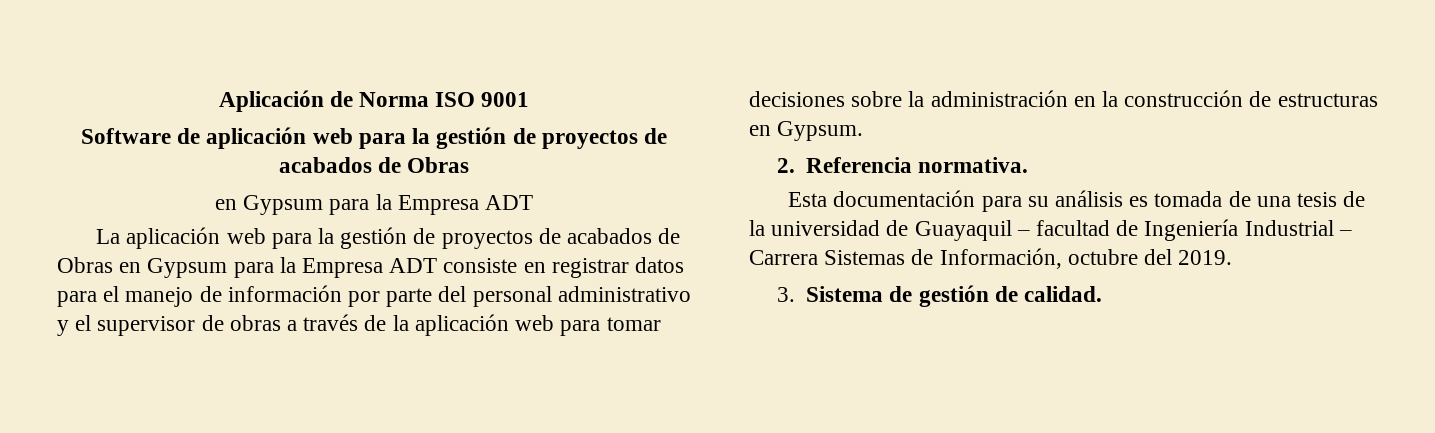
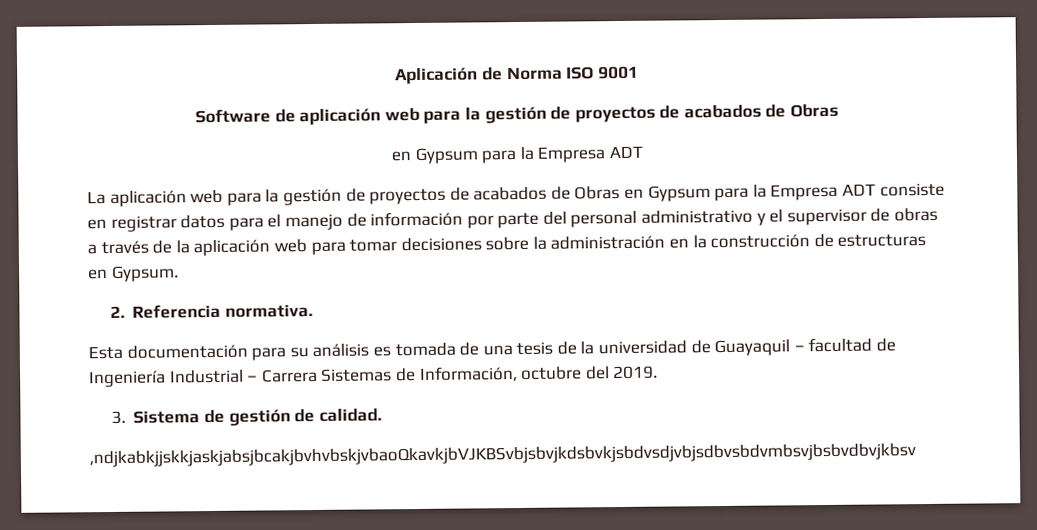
+ ,ndjkabkjjskkjaskjabsjbcakjbvhvbskjvbaoQkavkjbVJKBSvbjsbvjkdsbvkjsbdvsdjvbjsdbvsbdvmbsvjbsbvdbvjkbsv

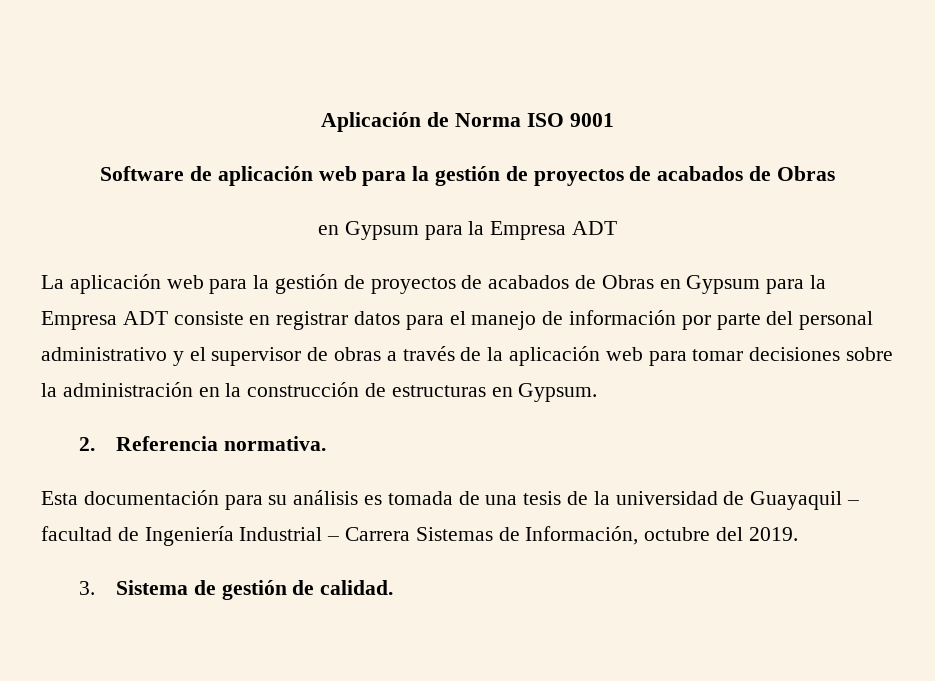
- ,ndjkabkjjskkjaskjabsjbcakjbvhvbskjvbaoQkavkjbVJKBSvbjsbvjkdsbvkjsbdvsdjvbjsdbvsbdvmbsvjbsbvdbvjkbsv

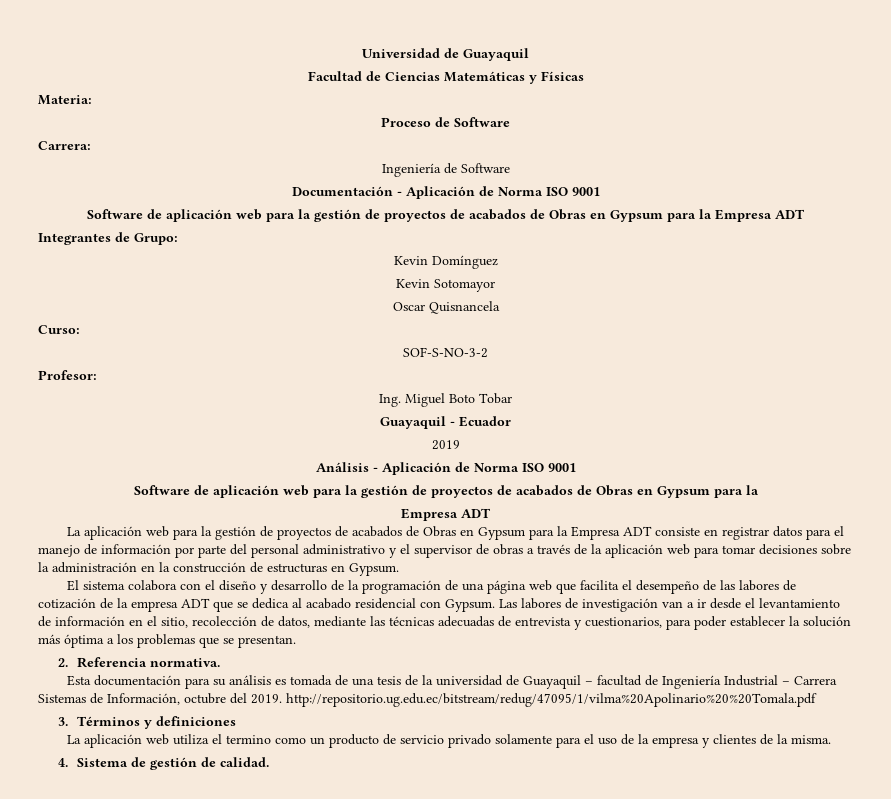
- Aplicación de Norma ISO 9001
+ Universidad de Guayaquil
+ Facultad de Ciencias Matemáticas y Físicas
+ Materia:
+ Proceso de Software
+ Carrera:
+ Ingeniería de Software
+ Documentación - Aplicación de Norma ISO 9001
- Software de aplicación web para la gestión de proyectos de acabados de Obras
- en Gypsum para la Empresa ADT
+ Software de aplicación web para la gestión de proyectos de acabados de Obras en Gypsum para la Empresa ADT
+ Integrantes de Grupo:
+ Kevin Domínguez
+ Kevin Sotomayor
+ Oscar Quisnancela
+ Curso:
+ SOF-S-NO-3-2
+ Profesor:
+ Ing. Miguel Boto Tobar
+ Guayaquil - Ecuador
+ 2019
+ Análisis - Aplicación de Norma ISO 9001
+ Software de aplicación web para la gestión de proyectos de acabados de Obras en Gypsum para la
+ Empresa ADT
+ El sistema colabora con el diseño y desarrollo de la programación de una página web que facilita el desempeño de las labores de cotización de la empresa ADT que se dedica al acabado residencial con Gypsum. Las labores de investigación van a ir desde el levantamiento de información en el sitio, recolección de datos, mediante las técnicas adecuadas de entrevista y cuestionarios, para poder establecer la solución más óptima a los problemas que se presentan.
- Esta documentación para su análisis es tomada de una tesis de la universidad de Guayaquil – facultad de Ingeniería Industrial – Carrera Sistemas de Información, octubre del 2019.
- 3. Sistema de gestión de calidad.
+ Esta documentación para su análisis es tomada de una tesis de la universidad de Guayaquil – facultad de Ingeniería Industrial – Carrera Sistemas de Información, octubre del 2019. http://repositorio.ug.edu.ec/bitstream/redug/47095/1/vilma%20Apolinario%20%20Tomala.pdf
+ 3. Términos y definiciones
+ La aplicación web utiliza el termino como un producto de servicio privado solamente para el uso de la empresa y clientes de la misma.
+ 4. Sistema de gestión de calidad.

